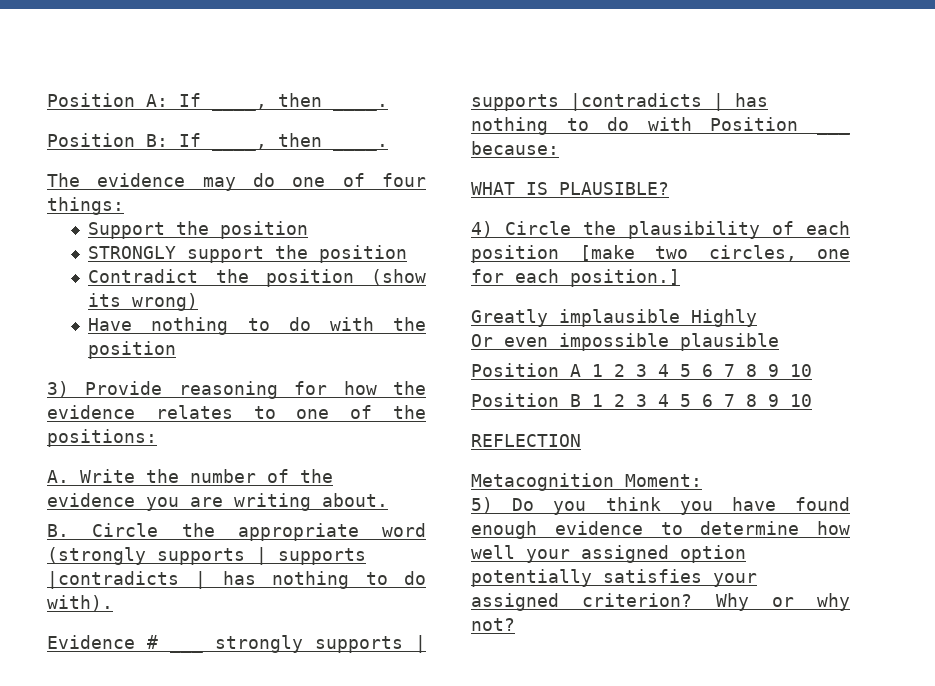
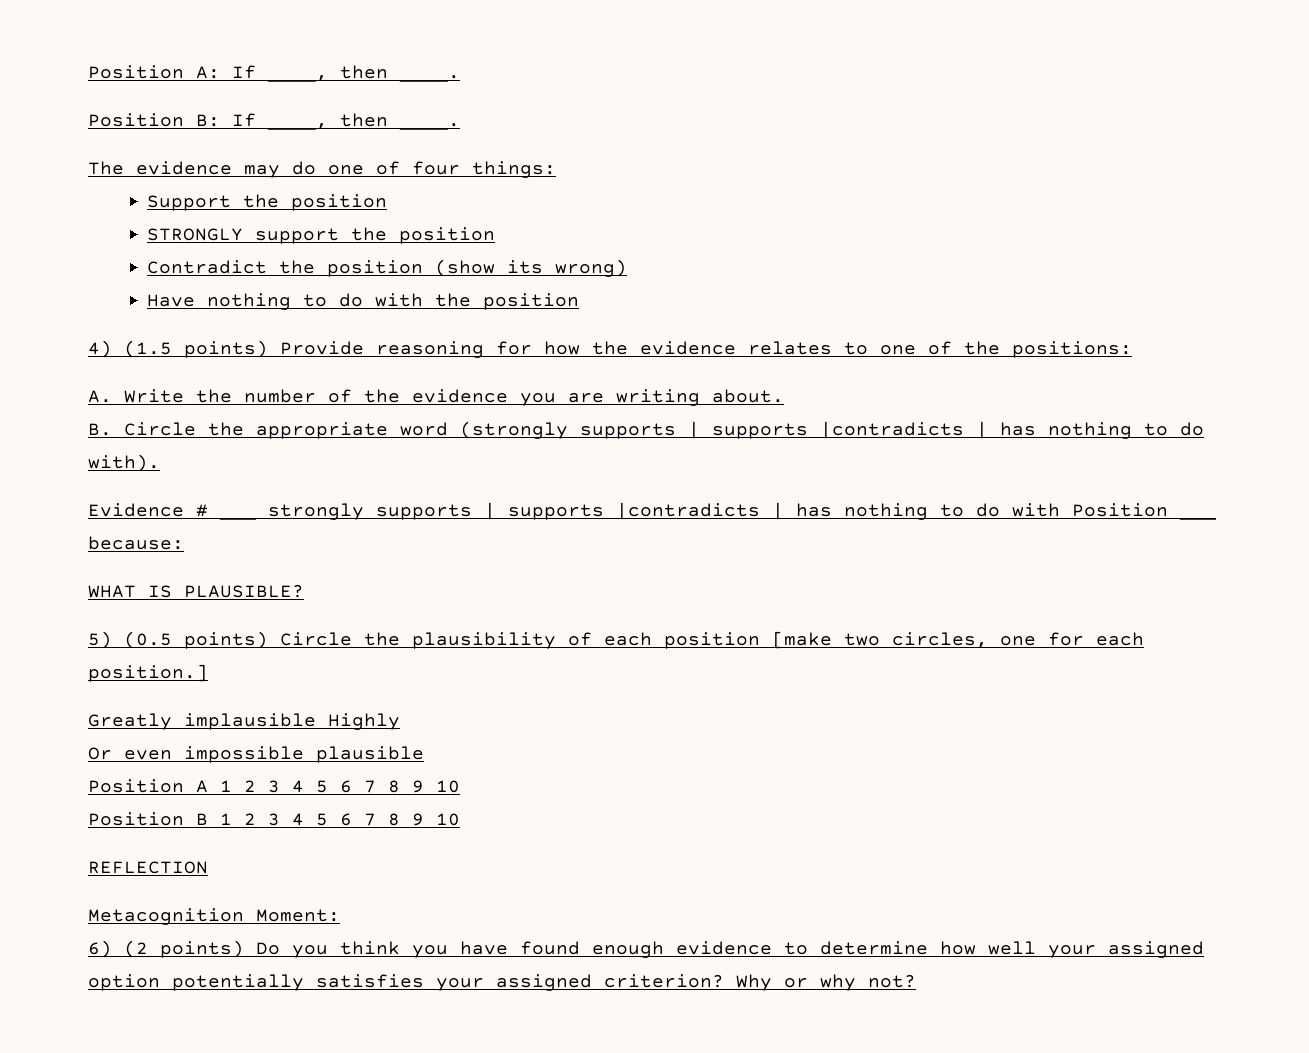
- 3) Provide reasoning for how the evidence relates to one of the positions:
+ 4) (1.5 points) Provide reasoning for how the evidence relates to one of the positions:
- 4) Circle the plausibility of each position [make two circles, one for each position.]
+ 5) (0.5 points) Circle the plausibility of each position [make two circles, one for each position.]
- 5) Do you think you have found enough evidence to determine how well your assigned option potentially satisfies your assigned criterion?
+ 6) (2 points) Do you think you have found enough evidence to determine how well your assigned option potentially satisfies your assigned criterion?

